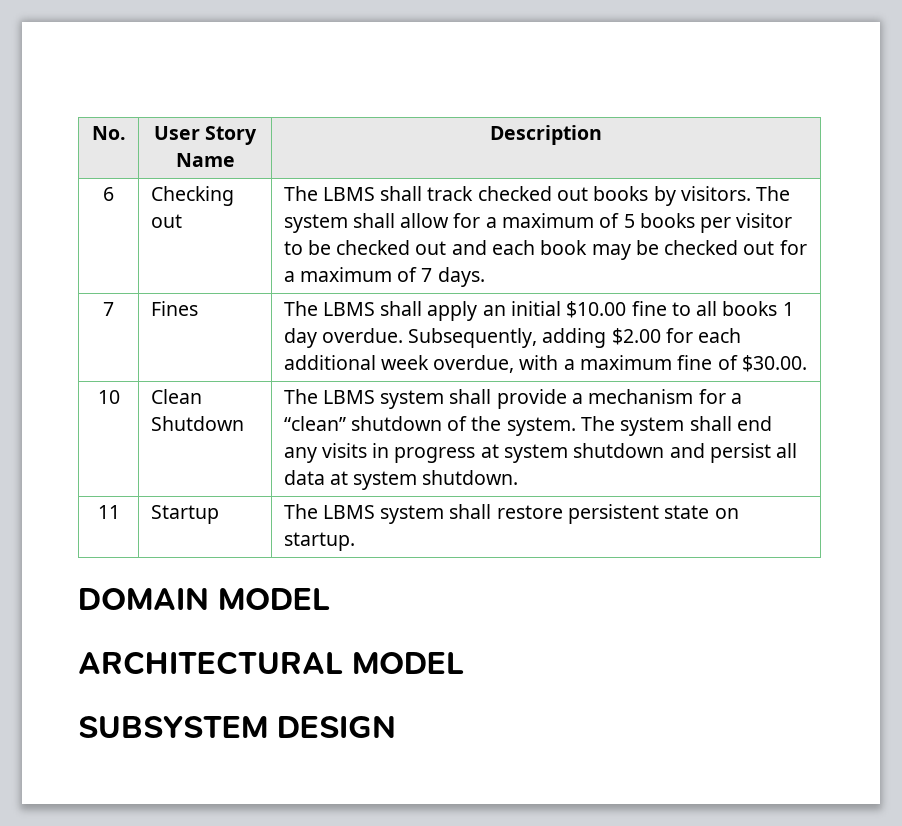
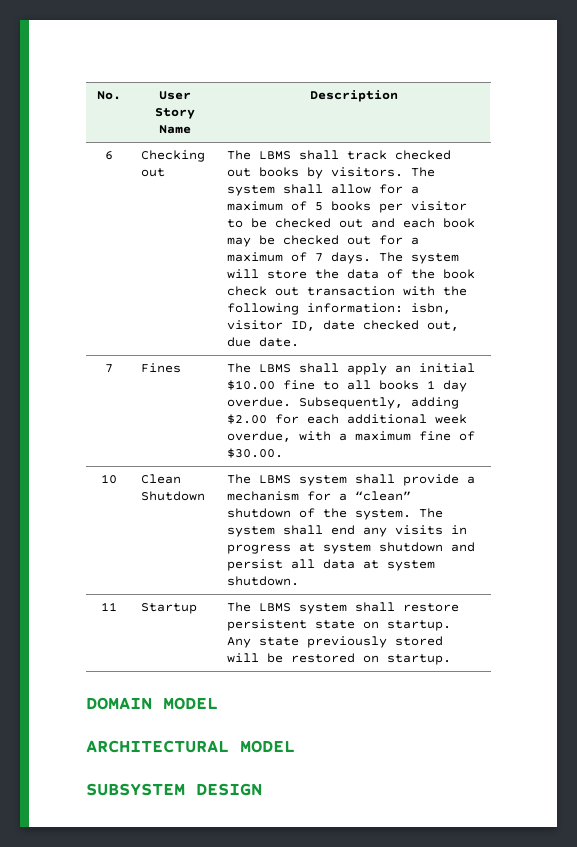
+ The system will store the data of the book check out transaction with the following information: isbn, visitor ID, date checked out, due date.
- 11 | Startup | The LBMS system shall restore persistent state on startup.
+ 11 | Startup | The LBMS system shall restore persistent state on startup. Any state previously stored will be restored on startup.

